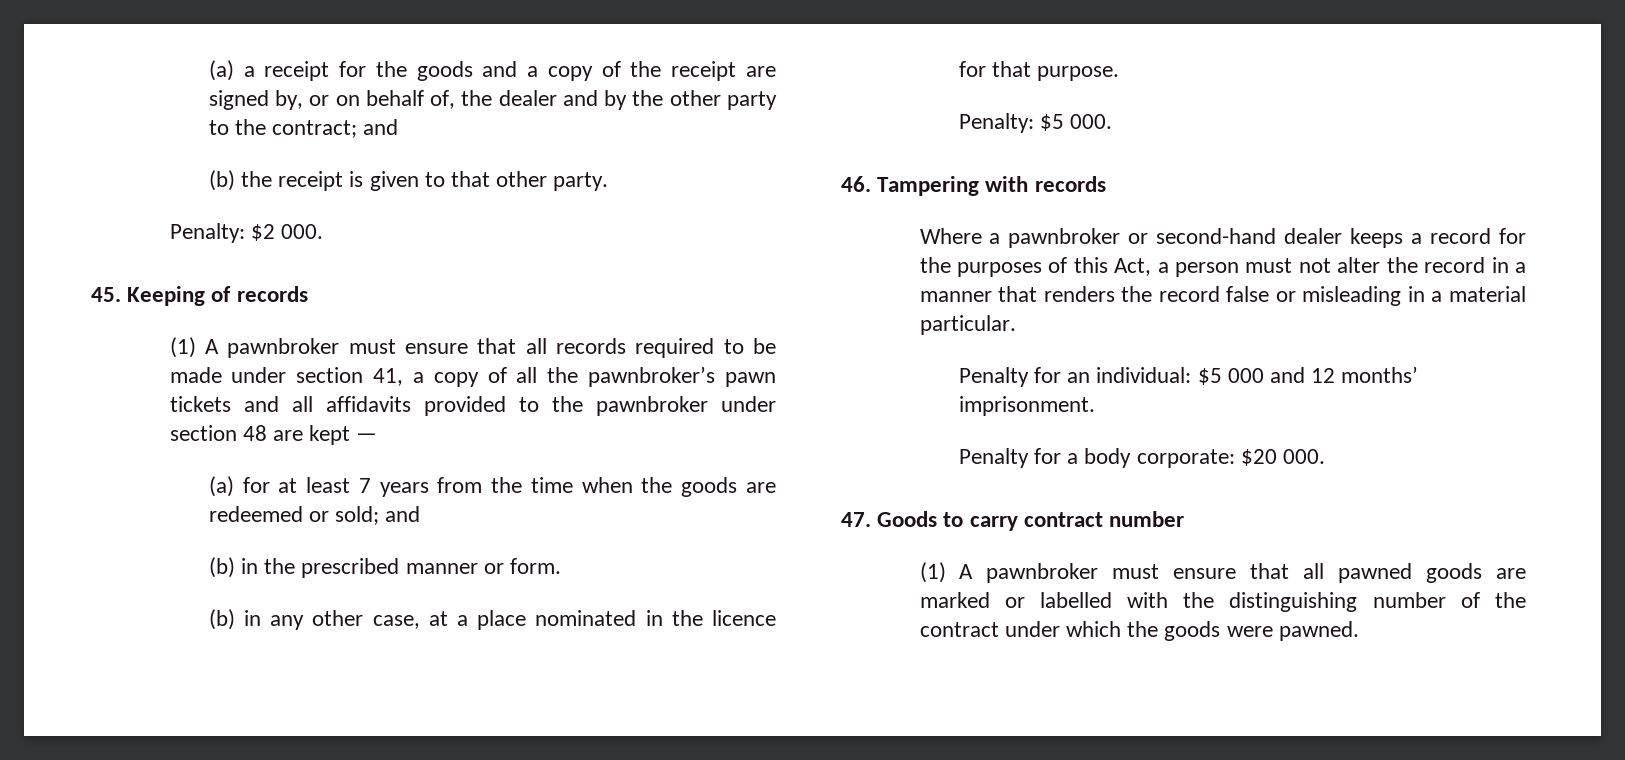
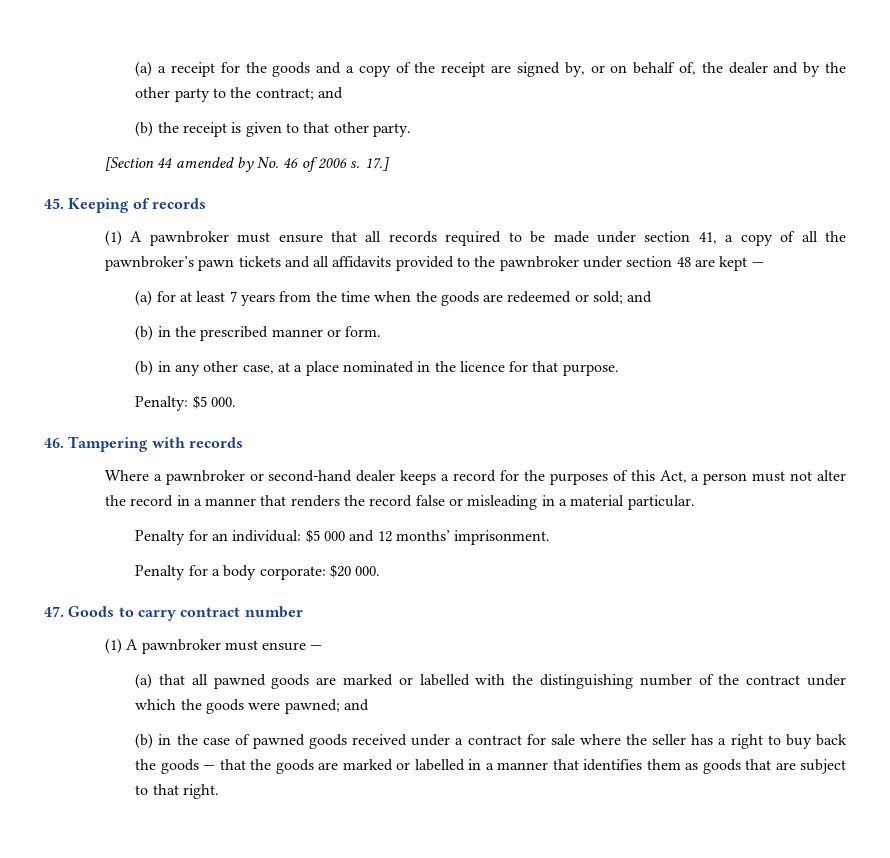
- Penalty: $2 000.
+ [Section 44 amended by No. 46 of 2006 s. 17.]
- (1) A pawnbroker must ensure that all pawned goods are marked or labelled with the distinguishing number of the contract under which the goods were pawned.
+ (1) A pawnbroker must ensure —
+ (a) that all pawned goods are marked or labelled with the distinguishing number of the contract under which the goods were pawned; and
+ (b) in the case of pawned goods received under a contract for sale where the seller has a right to buy back the goods — that the goods are marked or labelled in a manner that identifies them as goods that are subject to that right.

